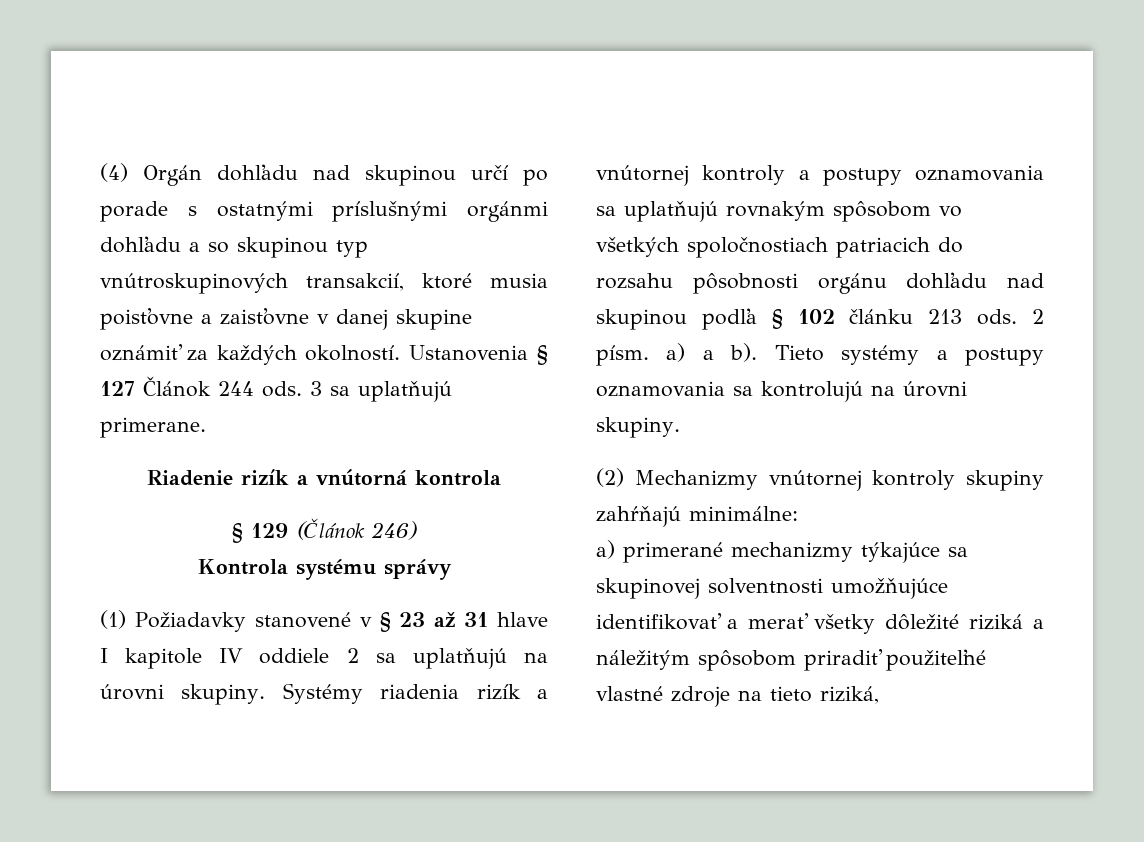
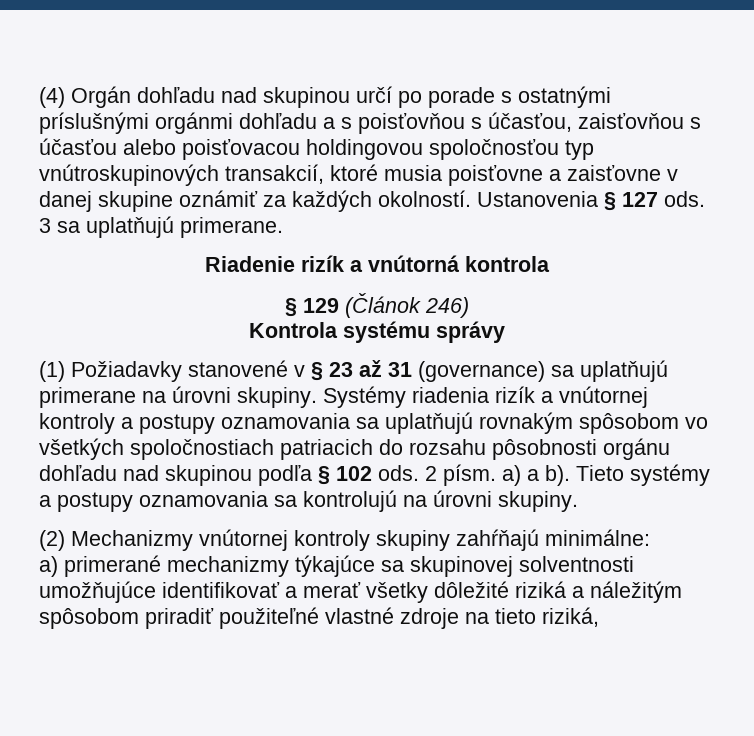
- (4) Orgán dohľadu nad skupinou určí po porade s ostatnými príslušnými orgánmi dohľadu a so skupinou typ vnútroskupinových transakcií, ktoré musia poisťovne a zaisťovne v danej skupine oznámiť za každých okolností.
+ (4) Orgán dohľadu nad skupinou určí po porade s ostatnými príslušnými orgánmi dohľadu a s poisťovňou s účasťou, zaisťovňou s účasťou alebo poisťovacou holdingovou spoločnosťou typ vnútroskupinových transakcií, ktoré musia poisťovne a zaisťovne v danej skupine oznámiť za každých okolností.
- Ustanovenia § 127 Článok 244 ods.
+ Ustanovenia § 127 ods.
- (1) Požiadavky stanovené v § 23 až 31 hlave I kapitole IV oddiele 2 sa uplatňujú na úrovni skupiny.
+ (1) Požiadavky stanovené v § 23 až 31 (governance) sa uplatňujú primerane na úrovni skupiny.
- Systémy riadenia rizík a vnútornej kontroly a postupy oznamovania sa uplatňujú rovnakým spôsobom vo všetkých spoločnostiach patriacich do rozsahu pôsobnosti orgánu dohľadu nad skupinou podľa § 102 článku 213 ods.
+ Systémy riadenia rizík a vnútornej kontroly a postupy oznamovania sa uplatňujú rovnakým spôsobom vo všetkých spoločnostiach patriacich do rozsahu pôsobnosti orgánu dohľadu nad skupinou podľa § 102 ods.

